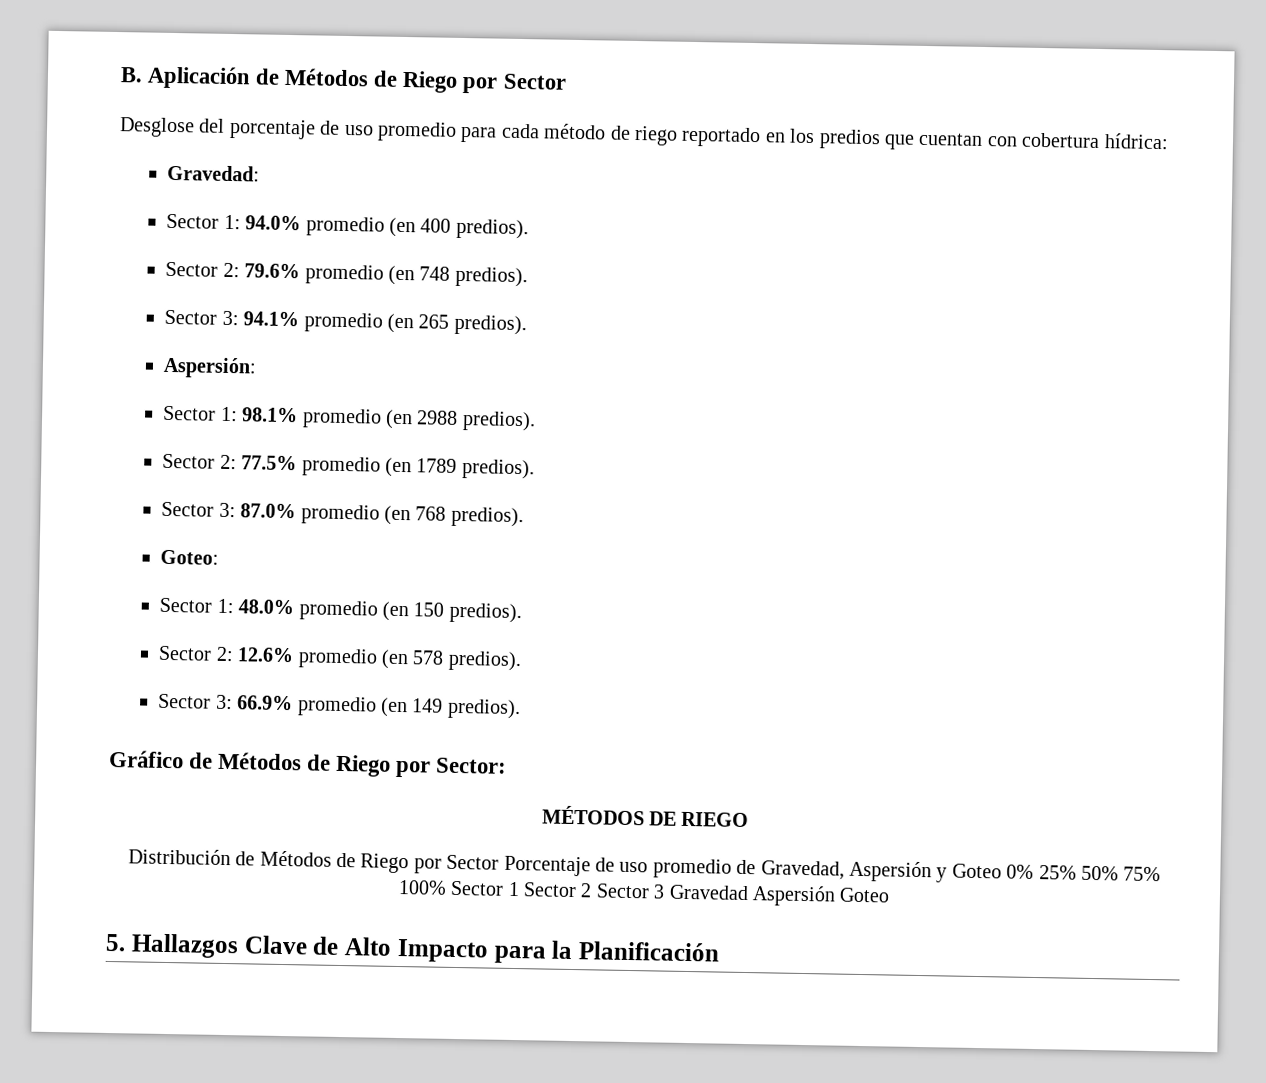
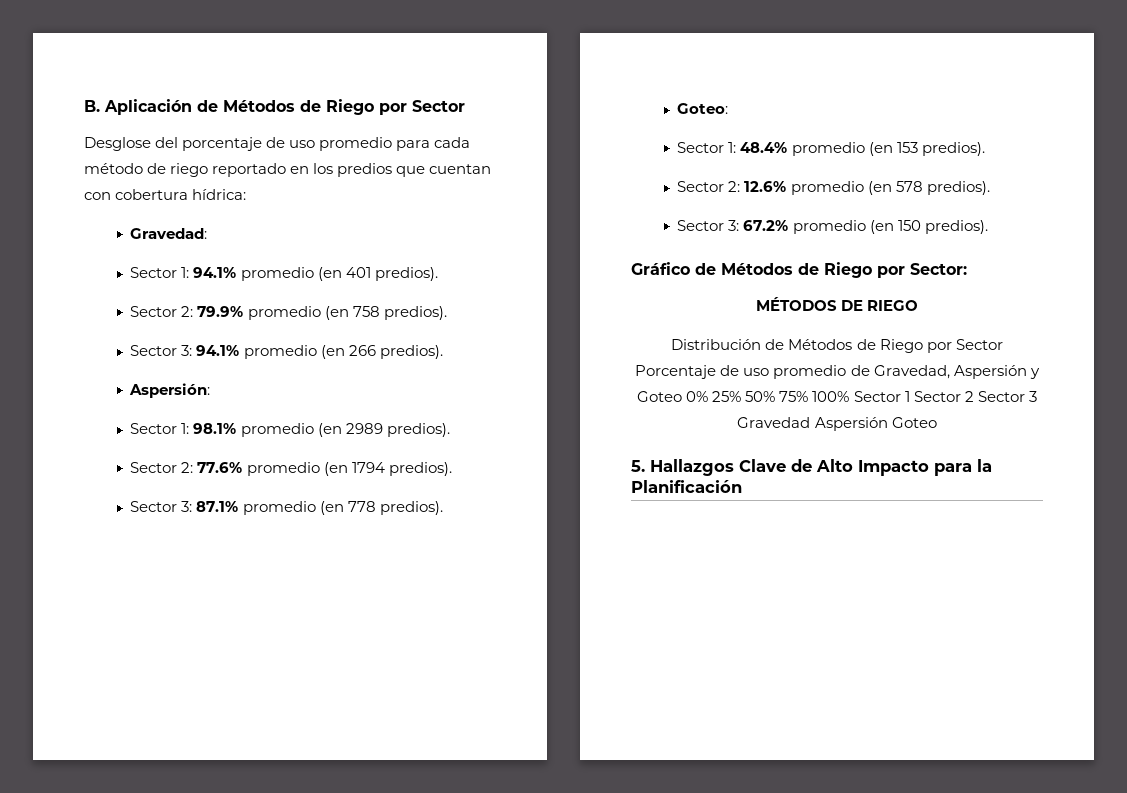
- Sector 1: 94.0% promedio (en 400 predios).
- Sector 2: 79.6% promedio (en 748 predios).
+ Sector 1: 94.1% promedio (en 401 predios).
+ Sector 2: 79.9% promedio (en 758 predios).
- Sector 3: 94.1% promedio (en 265 predios).
+ Sector 3: 94.1% promedio (en 266 predios).
- Sector 1: 98.1% promedio (en 2988 predios).
- Sector 2: 77.5% promedio (en 1789 predios).
- Sector 3: 87.0% promedio (en 768 predios).
+ Sector 1: 98.1% promedio (en 2989 predios).
+ Sector 2: 77.6% promedio (en 1794 predios).
+ Sector 3: 87.1% promedio (en 778 predios).
- Sector 1: 48.0% promedio (en 150 predios).
+ Sector 1: 48.4% promedio (en 153 predios).
- Sector 3: 66.9% promedio (en 149 predios).
+ Sector 3: 67.2% promedio (en 150 predios).

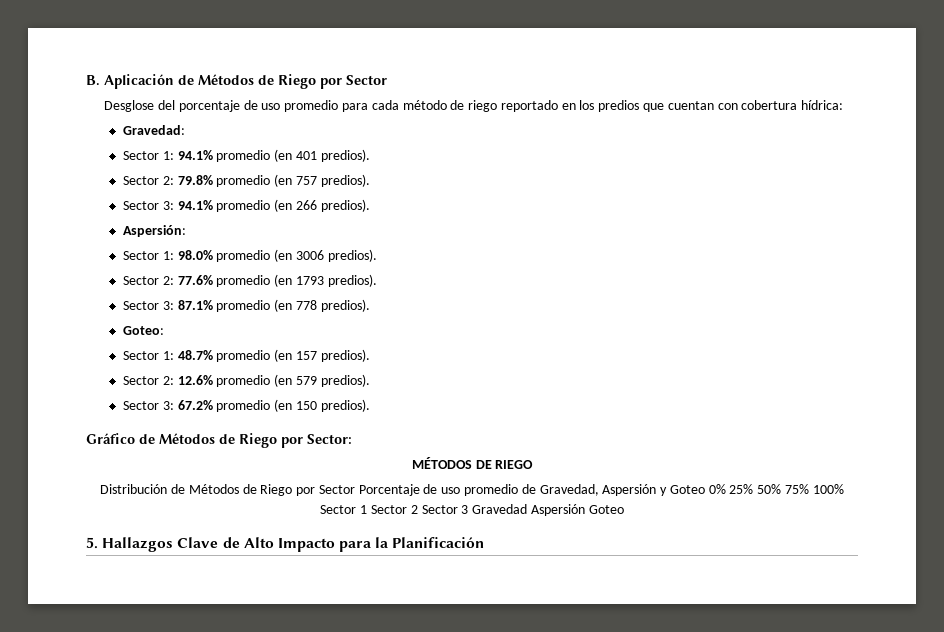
- Sector 2: 79.9% promedio (en 758 predios).
+ Sector 2: 79.8% promedio (en 757 predios).
- Sector 1: 98.1% promedio (en 2989 predios).
+ Sector 1: 98.0% promedio (en 3006 predios).
- Sector 2: 77.6% promedio (en 1794 predios).
+ Sector 2: 77.6% promedio (en 1793 predios).
- Sector 1: 48.4% promedio (en 153 predios).
+ Sector 1: 48.7% promedio (en 157 predios).
- Sector 2: 12.6% promedio (en 578 predios).
+ Sector 2: 12.6% promedio (en 579 predios).

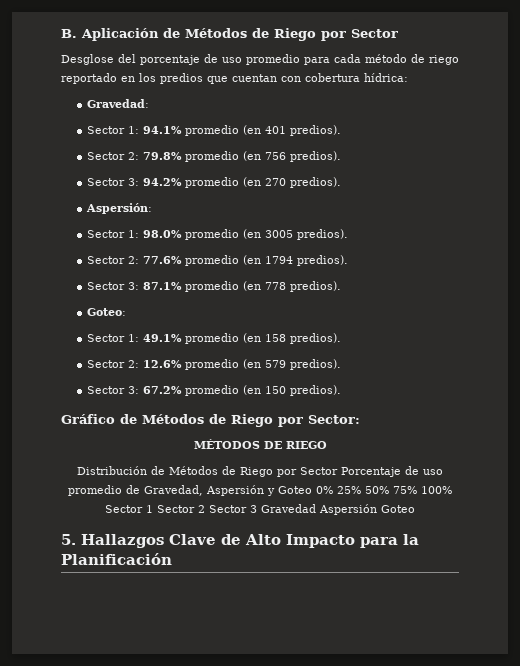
- Sector 2: 79.8% promedio (en 757 predios).
- Sector 3: 94.1% promedio (en 266 predios).
+ Sector 2: 79.8% promedio (en 756 predios).
+ Sector 3: 94.2% promedio (en 270 predios).
- Sector 1: 98.0% promedio (en 3006 predios).
+ Sector 1: 98.0% promedio (en 3005 predios).
- Sector 2: 77.6% promedio (en 1793 predios).
+ Sector 2: 77.6% promedio (en 1794 predios).
- Sector 1: 48.7% promedio (en 157 predios).
+ Sector 1: 49.1% promedio (en 158 predios).

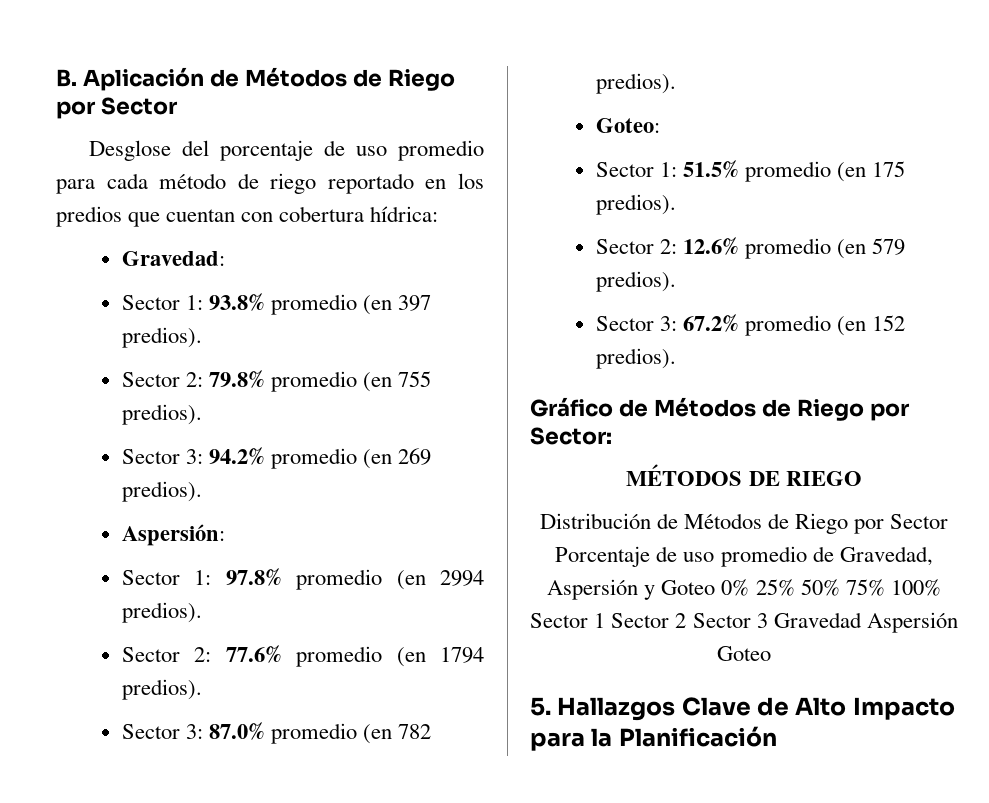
- Sector 1: 94.1% promedio (en 401 predios).
+ Sector 1: 93.8% promedio (en 397 predios).
- Sector 2: 79.8% promedio (en 756 predios).
+ Sector 2: 79.8% promedio (en 755 predios).
- Sector 3: 94.2% promedio (en 270 predios).
+ Sector 3: 94.2% promedio (en 269 predios).
- Sector 1: 98.0% promedio (en 3005 predios).
+ Sector 1: 97.8% promedio (en 2994 predios).
- Sector 3: 87.1% promedio (en 778 predios).
+ Sector 3: 87.0% promedio (en 782 predios).
- Sector 1: 49.1% promedio (en 158 predios).
+ Sector 1: 51.5% promedio (en 175 predios).
- Sector 3: 67.2% promedio (en 150 predios).
+ Sector 3: 67.2% promedio (en 152 predios).

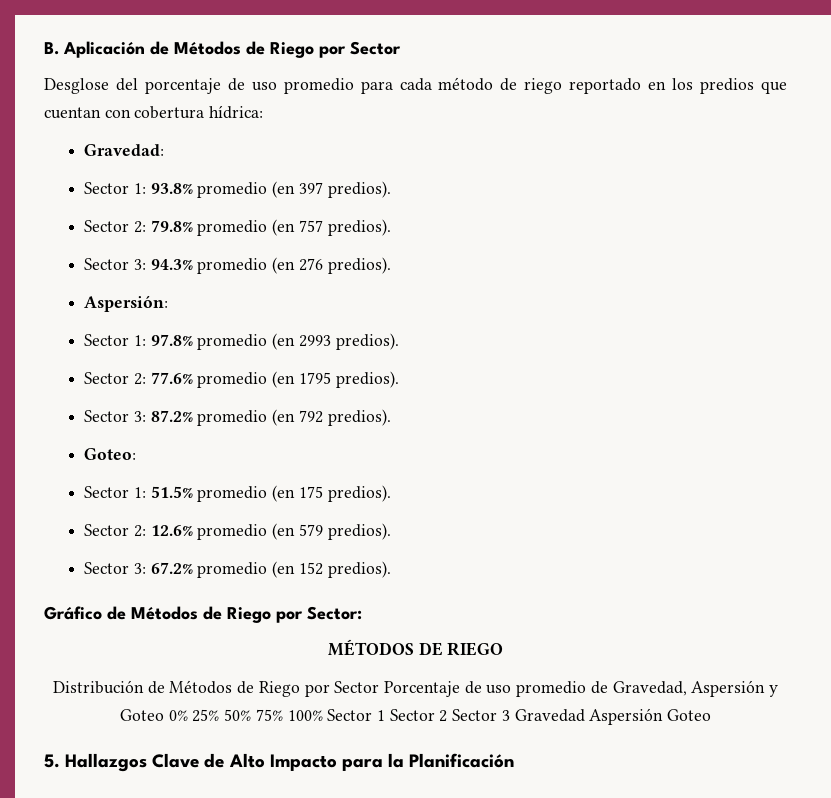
- Sector 2: 79.8% promedio (en 755 predios).
- Sector 3: 94.2% promedio (en 269 predios).
+ Sector 2: 79.8% promedio (en 757 predios).
+ Sector 3: 94.3% promedio (en 276 predios).
- Sector 1: 97.8% promedio (en 2994 predios).
+ Sector 1: 97.8% promedio (en 2993 predios).
- Sector 2: 77.6% promedio (en 1794 predios).
- Sector 3: 87.0% promedio (en 782 predios).
+ Sector 2: 77.6% promedio (en 1795 predios).
+ Sector 3: 87.2% promedio (en 792 predios).

